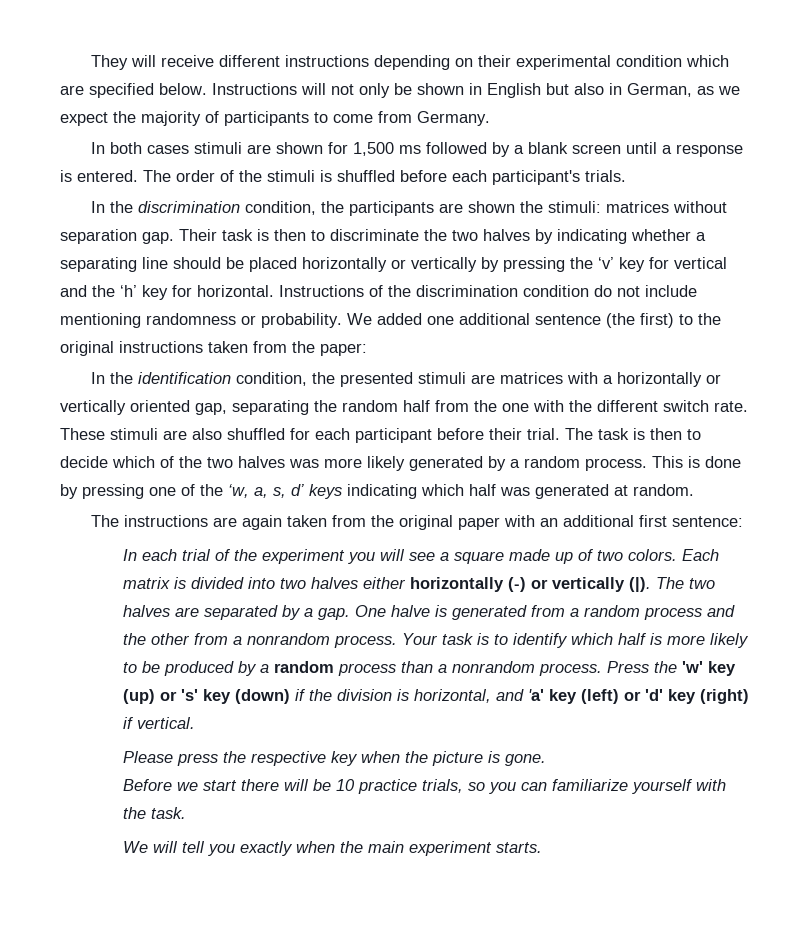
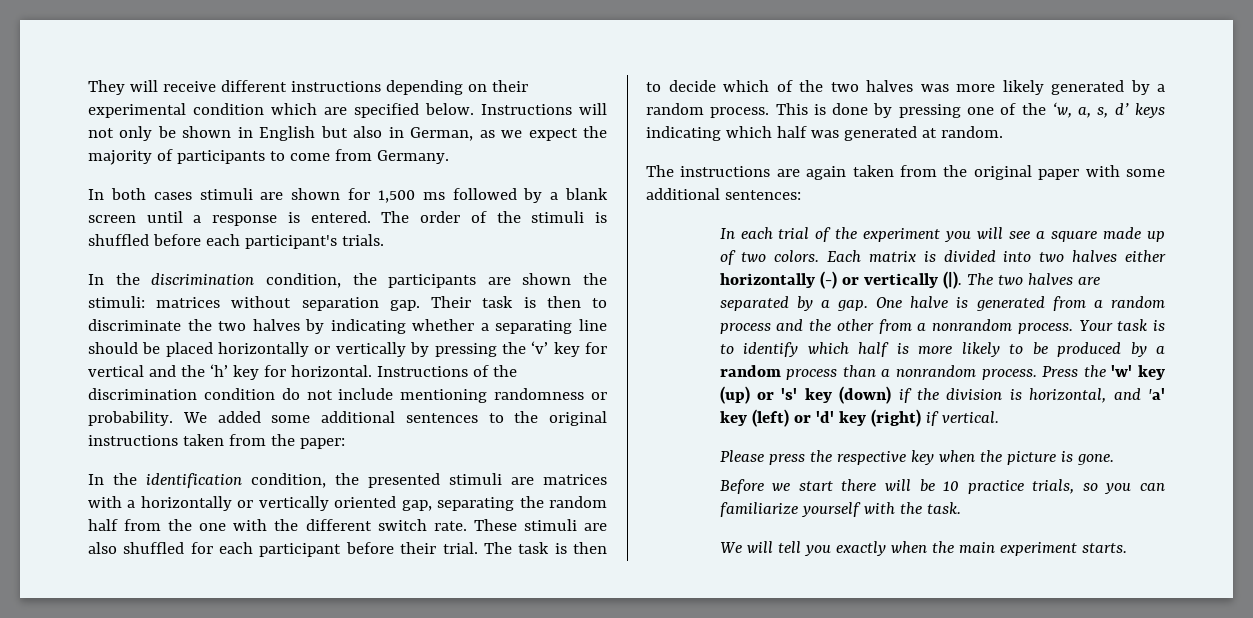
- We added one additional sentence (the first) to the original instructions taken from the paper:
+ We added some additional sentences to the original instructions taken from the paper:
- The instructions are again taken from the original paper with an additional first sentence:
+ The instructions are again taken from the original paper with some additional sentences:

